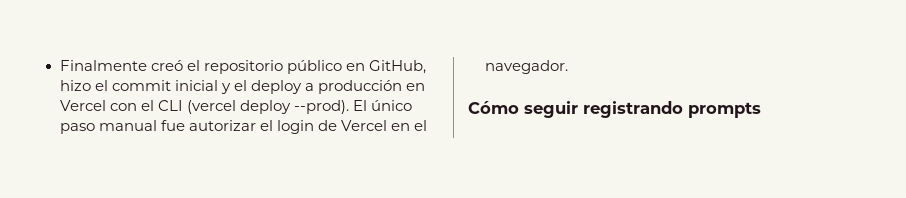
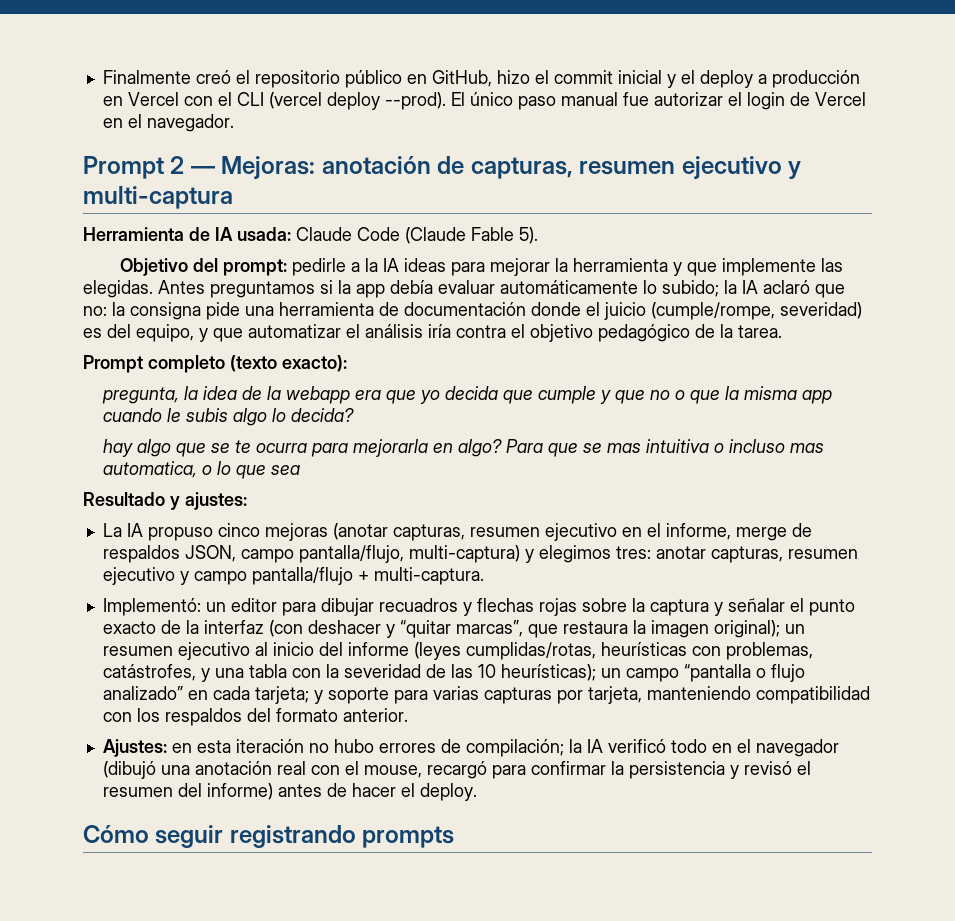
+ Prompt 2 — Mejoras: anotación de capturas, resumen ejecutivo y multi-captura
+ Herramienta de IA usada: Claude Code (Claude Fable 5).
+ Objetivo del prompt: pedirle a la IA ideas para mejorar la herramienta y que implemente las elegidas. Antes preguntamos si la app debía evaluar automáticamente lo subido; la IA aclaró que no: la consigna pide una herramienta de documentación donde el juicio (cumple/rompe, severidad) es del equipo, y que automatizar el análisis iría contra el objetivo pedagógico de la tarea.
+ Prompt completo (texto exacto):
+ pregunta, la idea de la webapp era que yo decida que cumple y que no o que la misma app cuando le subis algo lo decida?
+ hay algo que se te ocurra para mejorarla en algo? Para que se mas intuitiva o incluso mas automatica, o lo que sea
+ Resultado y ajustes:
+ La IA propuso cinco mejoras (anotar capturas, resumen ejecutivo en el informe, merge de respaldos JSON, campo pantalla/flujo, multi-captura) y elegimos tres: anotar capturas, resumen ejecutivo y campo pantalla/flujo + multi-captura.
+ Implementó: un editor para dibujar recuadros y flechas rojas sobre la captura y señalar el punto exacto de la interfaz (con deshacer y “quitar marcas”, que restaura la imagen original); un resumen ejecutivo al inicio del informe (leyes cumplidas/rotas, heurísticas con problemas, catástrofes, y una tabla con la severidad de las 10 heurísticas); un campo “pantalla o flujo analizado” en cada tarjeta; y soporte para varias capturas por tarjeta, manteniendo compatibilidad con los respaldos del formato anterior.
+ Ajustes: en esta iteración no hubo errores de compilación; la IA verificó todo en el navegador (dibujó una anotación real con el mouse, recargó para confirmar la persistencia y revisó el resumen del informe) antes de hacer el deploy.

